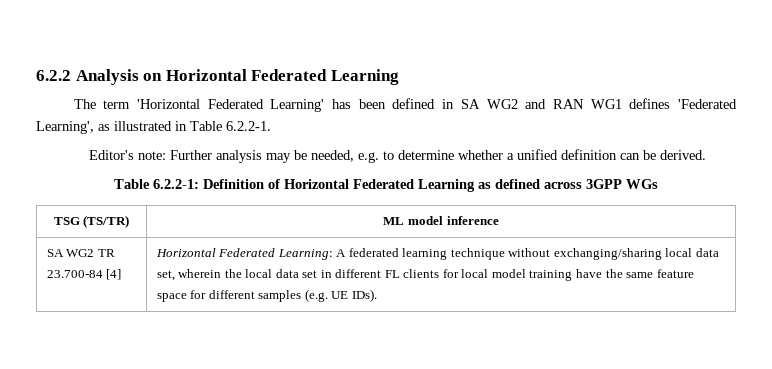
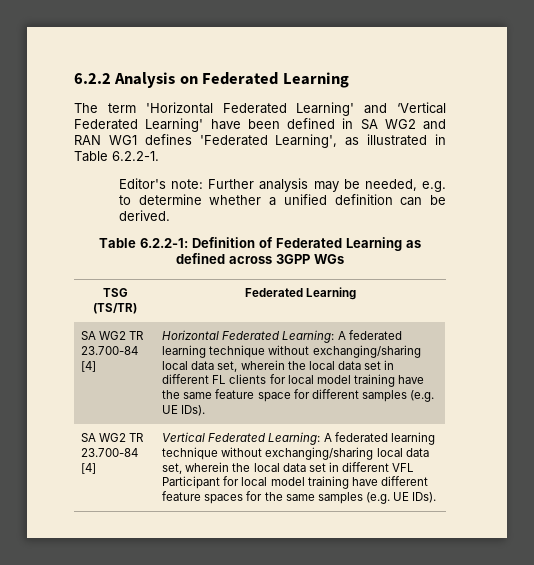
- 6.2.2 Analysis on Horizontal Federated Learning
+ 6.2.2 Analysis on Federated Learning
- The term 'Horizontal Federated Learning' has been defined in SA WG2 and RAN WG1 defines 'Federated Learning', as illustrated in Table 6.2.2-1.
+ The term 'Horizontal Federated Learning' and ‘Vertical Federated Learning' have been defined in SA WG2 and RAN WG1 defines 'Federated Learning', as illustrated in Table 6.2.2-1.
- Table 6.2.2-1: Definition of Horizontal Federated Learning as defined across 3GPP WGs
+ Table 6.2.2-1: Definition of Federated Learning as defined across 3GPP WGs
- TSG (TS/TR) | ML model inference
+ TSG (TS/TR) | Federated Learning
+ SA WG2 TR 23.700-84 [4] | Vertical Federated Learning: A federated learning technique without exchanging/sharing local data set, wherein the local data set in different VFL Participant for local model training have different feature spaces for the same samples (e.g. UE IDs).

